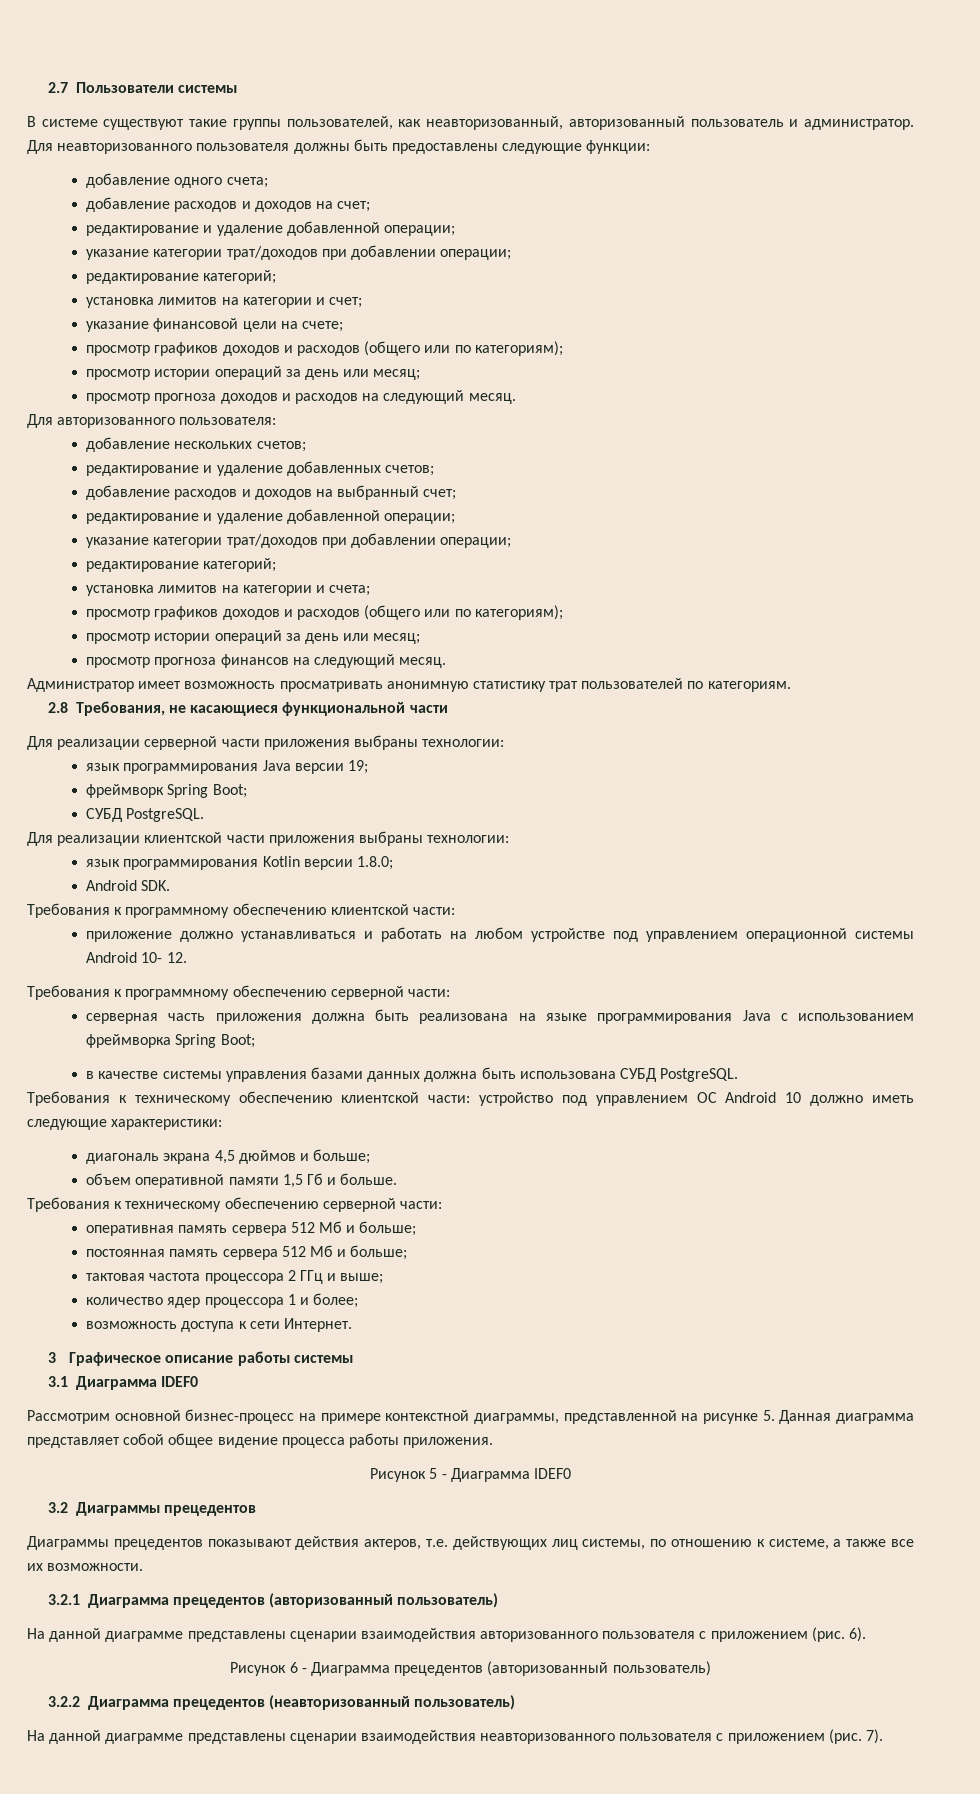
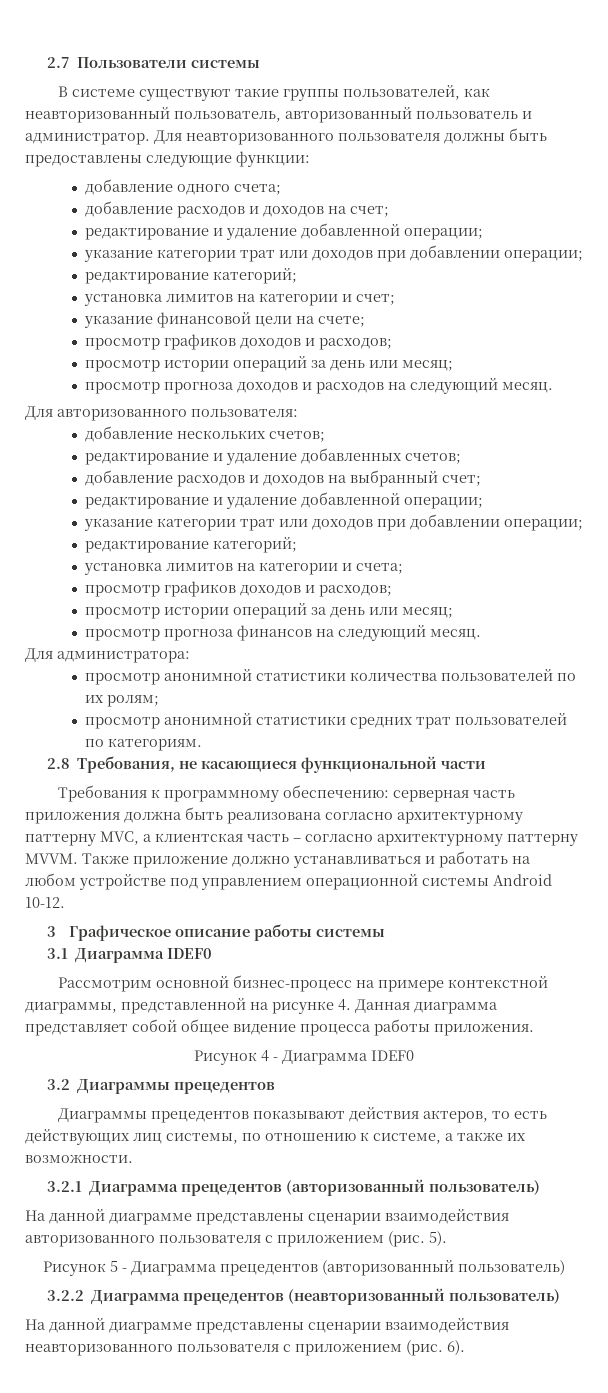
- В системе существуют такие группы пользователей, как неавторизованный, авторизованный пользователь и администратор.
+ В системе существуют такие группы пользователей, как неавторизованный пользователь, авторизованный пользователь и администратор.
  добавление расходов и доходов на счет;
  редактирование и удаление добавленной операции;
- указание категории трат/доходов при добавлении операции;
+ указание категории трат или доходов при добавлении операции;
  указание финансовой цели на счете;
- просмотр графиков доходов и расходов (общего или по категориям);
+ просмотр графиков доходов и расходов;
  добавление расходов и доходов на выбранный счет;
  редактирование и удаление добавленной операции;
- указание категории трат/доходов при добавлении операции;
+ указание категории трат или доходов при добавлении операции;
  установка лимитов на категории и счета;
- просмотр графиков доходов и расходов (общего или по категориям);
+ просмотр графиков доходов и расходов;
- Администратор имеет возможность просматривать анонимную статистику трат пользователей по категориям.
+ Для администратора:
+ просмотр анонимной статистики количества пользователей по их ролям;
+ просмотр анонимной статистики средних трат пользователей по категориям.
- Для реализации серверной части приложения выбраны технологии:
- язык программирования Java версии 19;
- фреймворк Spring Boot;
- СУБД PostgreSQL.
- Для реализации клиентской части приложения выбраны технологии:
- язык программирования Kotlin версии 1.8.0;
- Android SDK.
- Требования к программному обеспечению клиентской части:
- приложение должно устанавливаться и работать на любом устройстве под управлением операционной системы Android 10- 12.
- Требования к программному обеспечению серверной части:
- серверная часть приложения должна быть реализована на языке программирования Java c использованием фреймворка Spring Boot;
- в качестве системы управления базами данных должна быть использована СУБД PostgreSQL.
- Требования к техническому обеспечению клиентской части: устройство под управлением ОС Android 10 должно иметь следующие характеристики:
- диагональ экрана 4,5 дюймов и больше;
- объем оперативной памяти 1,5 Гб и больше.
- Требования к техническому обеспечению серверной части:
- оперативная память сервера 512 Мб и больше;
- постоянная память сервера 512 Мб и больше;
- тактовая частота процессора 2 ГГц и выше;
- количество ядер процессора 1 и более;
- возможность доступа к сети Интернет.
+ Требования к программному обеспечению: серверная часть приложения должна быть реализована согласно архитектурному паттерну MVC, а клиентская часть – согласно архитектурному паттерну MVVM. Также приложение должно устанавливаться и работать на любом устройстве под управлением операционной системы Android 10-12.
- Рассмотрим основной бизнес-процесс на примере контекстной диаграммы, представленной на рисунке 5. Данная диаграмма представляет собой общее видение процесса работы приложения.
+ Рассмотрим основной бизнес-процесс на примере контекстной диаграммы, представленной на рисунке 4. Данная диаграмма представляет собой общее видение процесса работы приложения.
- Рисунок 5 - Диаграмма IDEF0
+ Рисунок 4 - Диаграмма IDEF0
- Диаграммы прецедентов показывают действия актеров, т.е. действующих лиц системы, по отношению к системе, а также все их возможности.
+ Диаграммы прецедентов показывают действия актеров, то есть действующих лиц системы, по отношению к системе, а также их возможности.
- 6).
- Рисунок 6 - Диаграмма прецедентов (авторизованный пользователь)
+ 5).
+ Рисунок 5 - Диаграмма прецедентов (авторизованный пользователь)
- 7).
+ 6).

